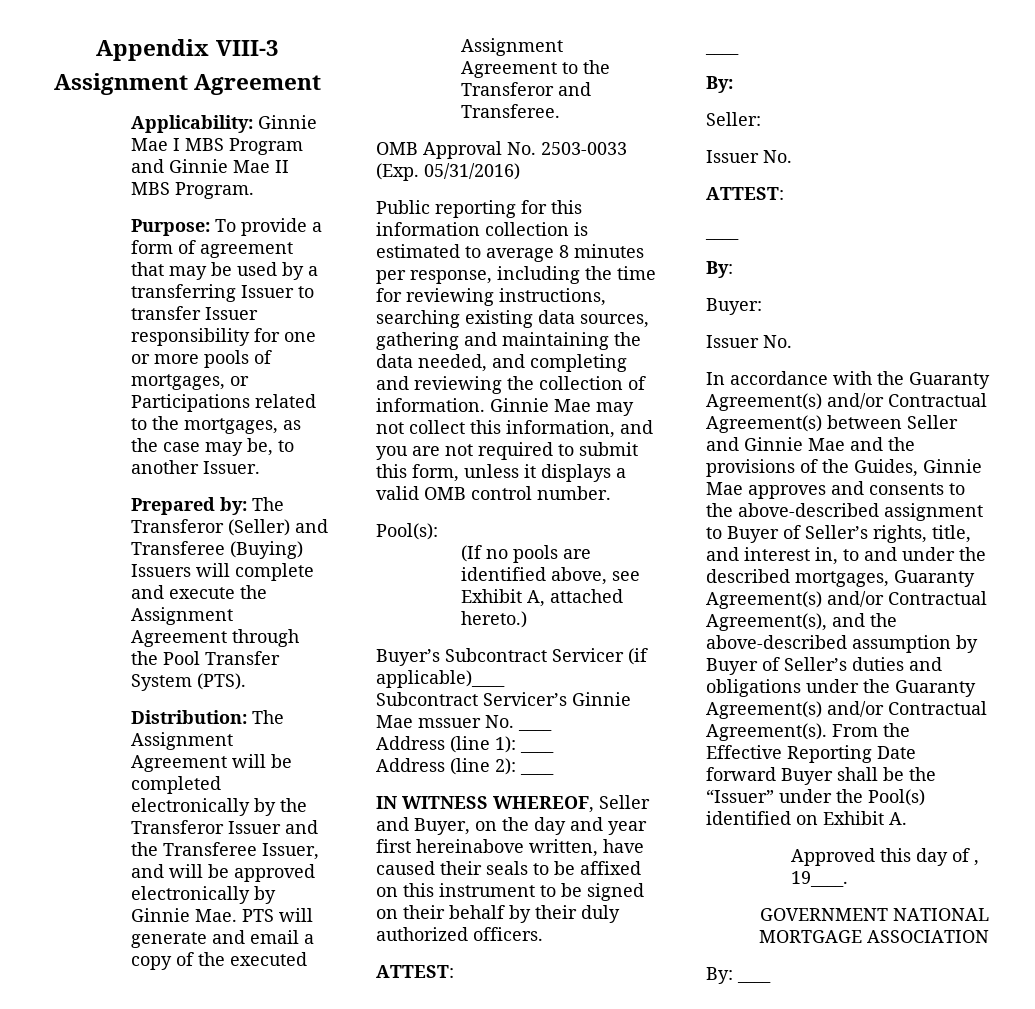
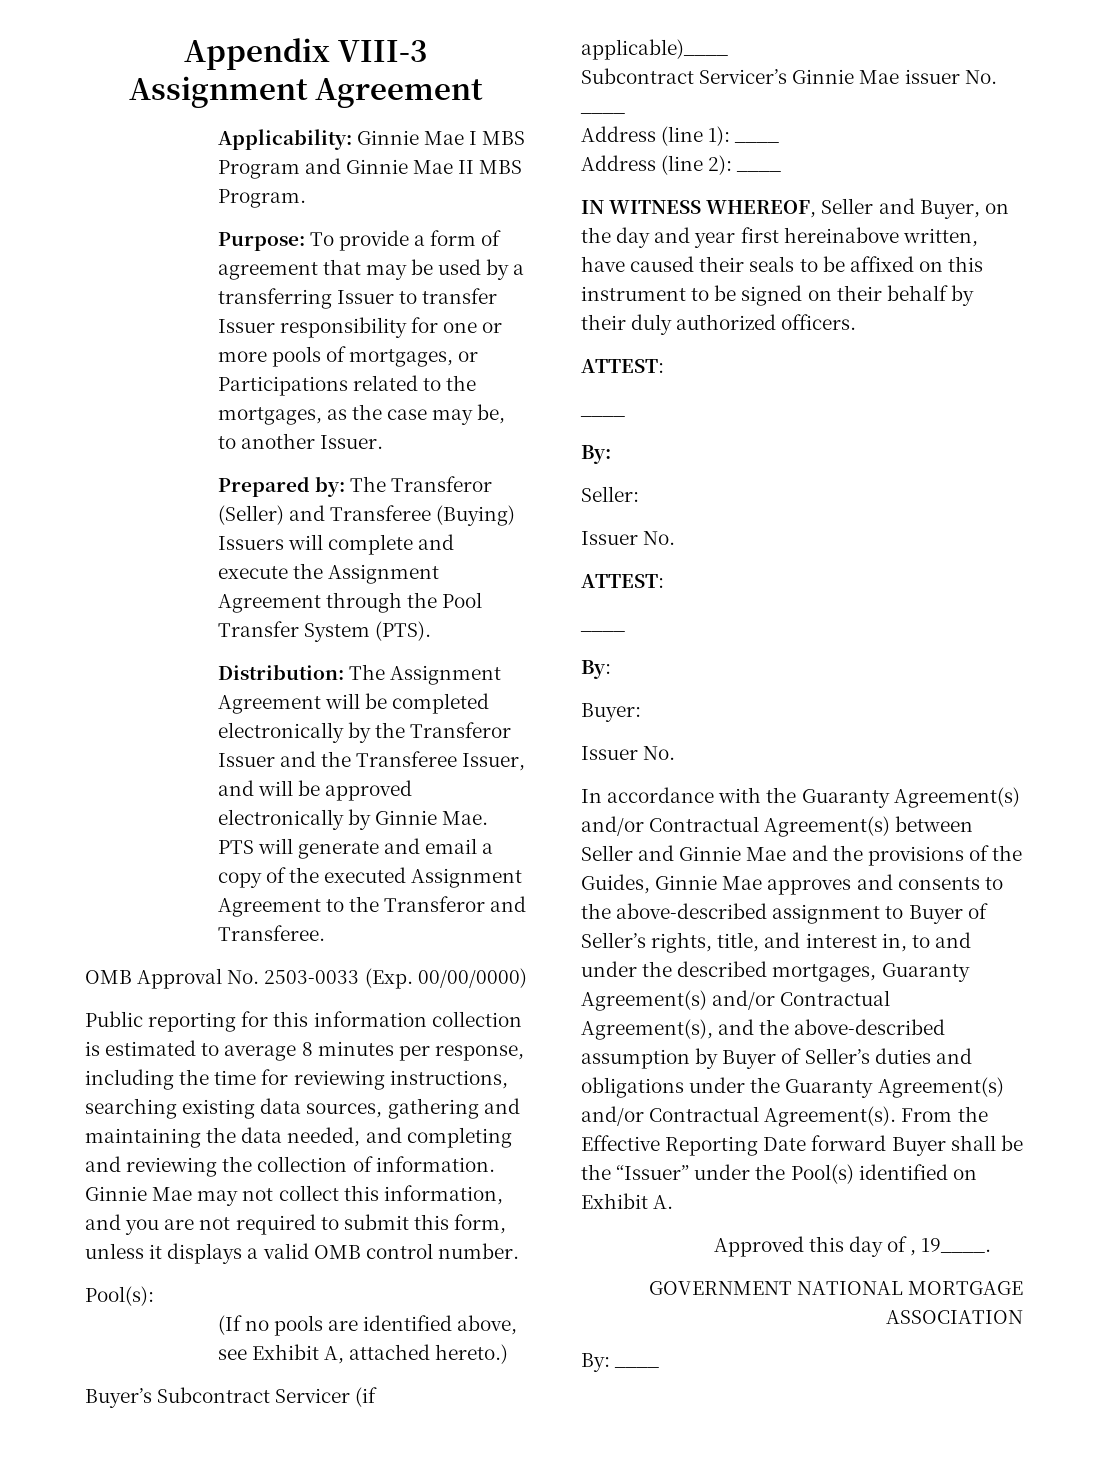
- OMB Approval No. 2503-0033 (Exp. 05/31/2016)
+ OMB Approval No. 2503-0033 (Exp. 00/00/0000)
- Subcontract Servicer’s Ginnie Mae mssuer No. ____
+ Subcontract Servicer’s Ginnie Mae issuer No. ____

